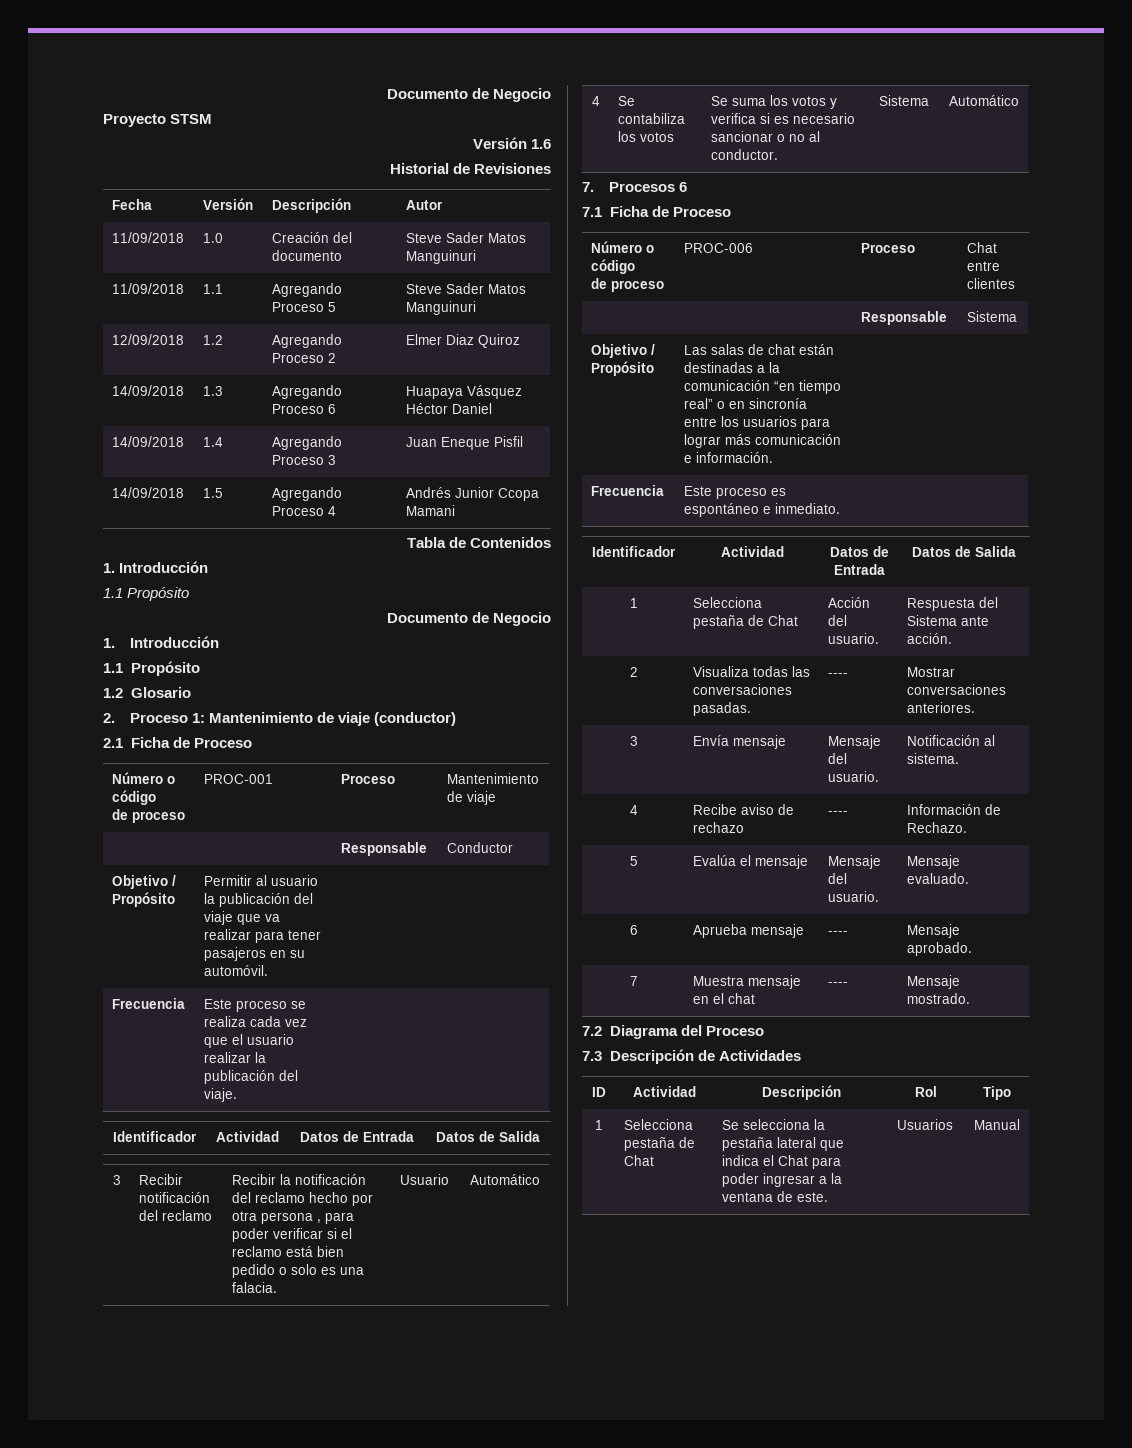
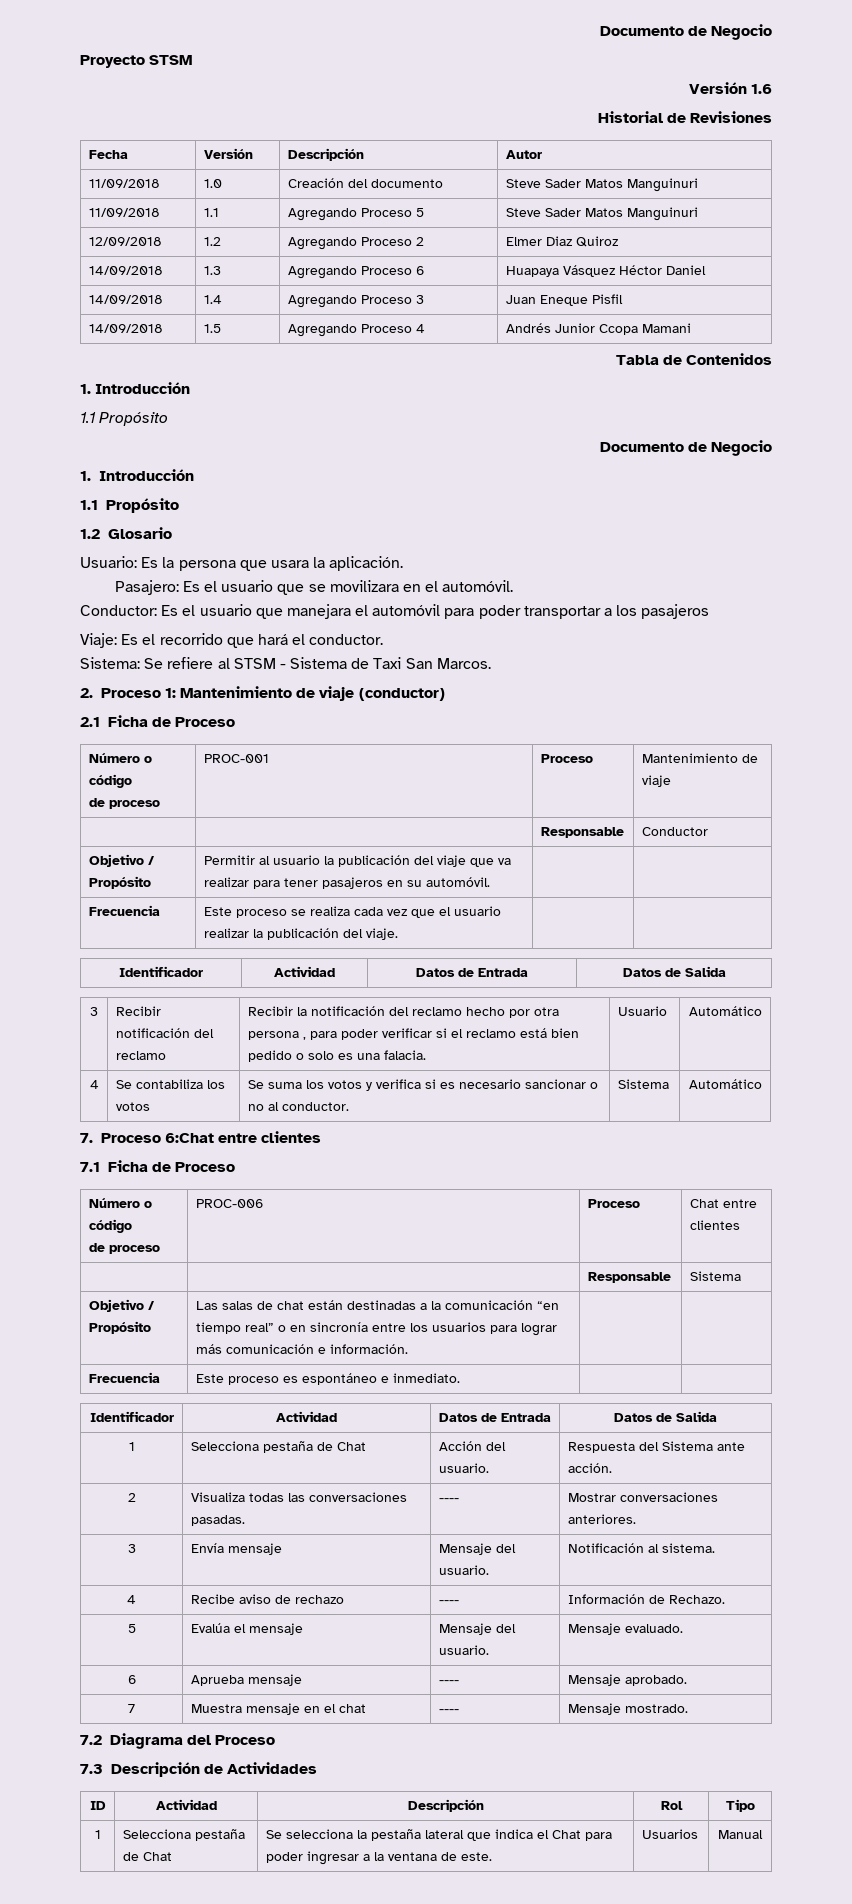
+ Usuario: Es la persona que usara la aplicación.
+ Pasajero: Es el usuario que se movilizara en el automóvil.
+ Conductor: Es el usuario que manejara el automóvil para poder transportar a los pasajeros
+ Viaje: Es el recorrido que hará el conductor.
+ Sistema: Se refiere al STSM - Sistema de Taxi San Marcos.
- 7. Procesos 6
+ 7. Proceso 6:Chat entre clientes

